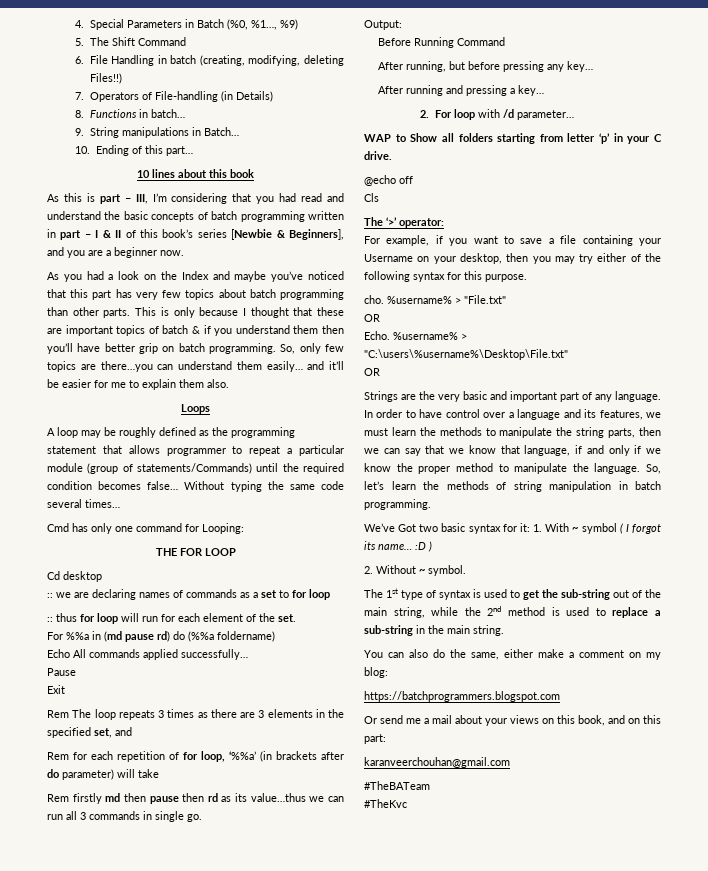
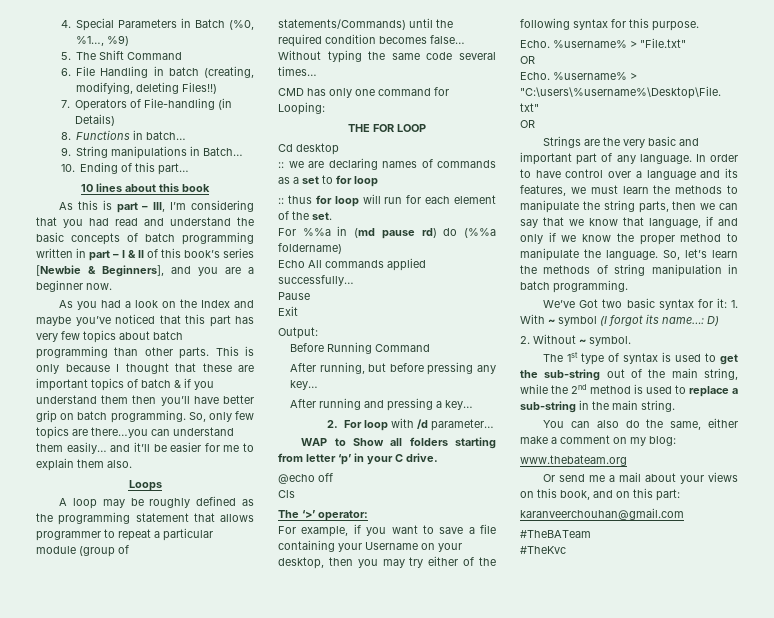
- Cmd has only one command for Looping:
+ CMD has only one command for Looping:
- Rem The loop repeats 3 times as there are 3 elements in the specified set, and
- Rem for each repetition of for loop, ‘%%a’ (in brackets after do parameter) will take
- Rem firstly md then pause then rd as its value…thus we can run all 3 commands in single go.
  For example, if you want to save a file containing your Username on your desktop, then you may try either of the following syntax for this purpose.
- cho.
+ Echo.
- We’ve Got two basic syntax for it: 1. With ~ symbol ( I forgot its name… :D )
+ We’ve Got two basic syntax for it: 1. With ~ symbol (I forgot its name…: D)
- https://batchprogrammers.blogspot.com
+ www.thebateam.org

